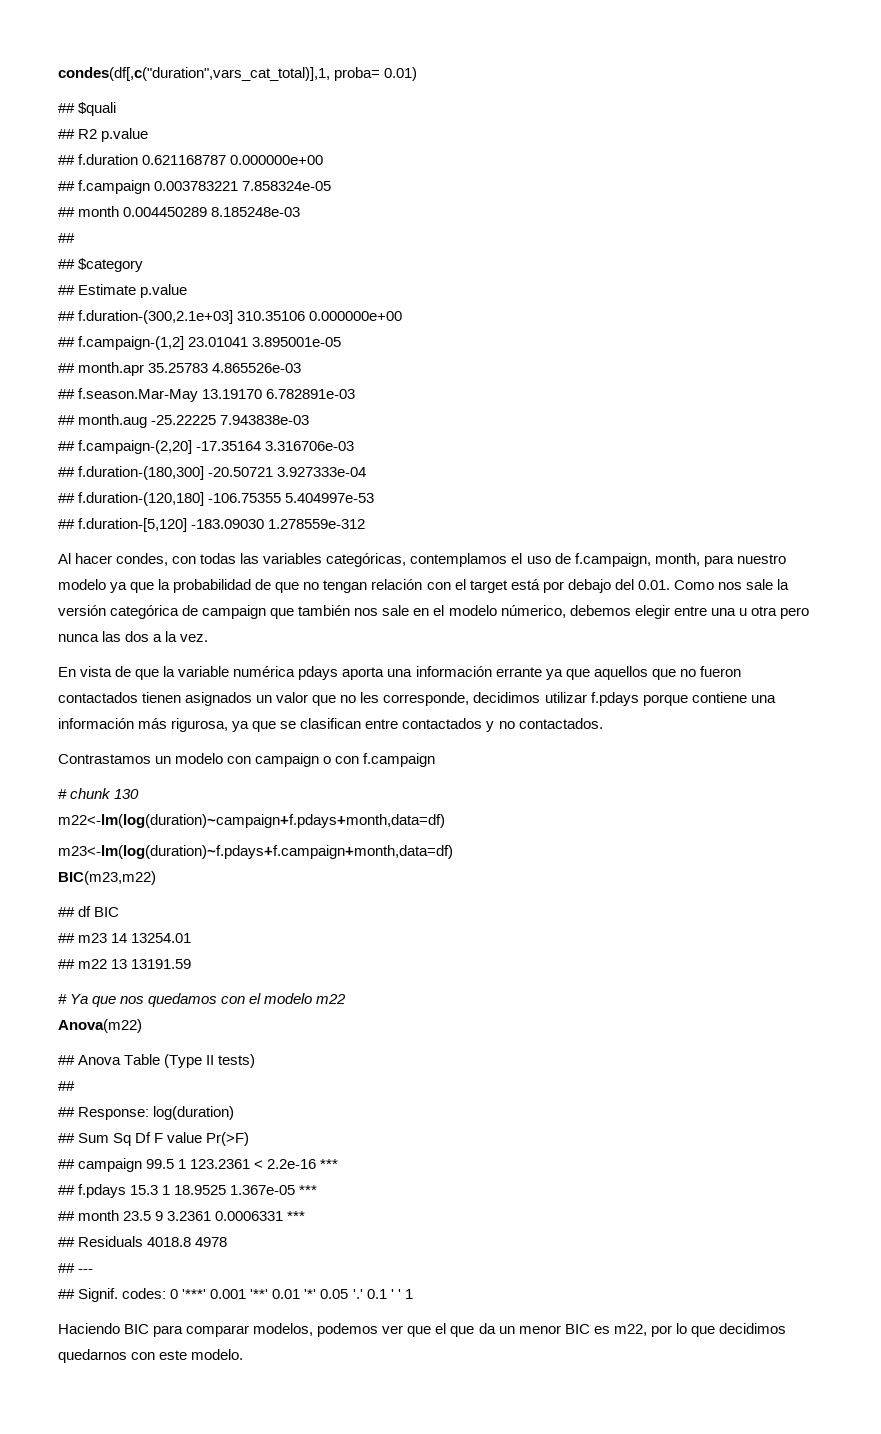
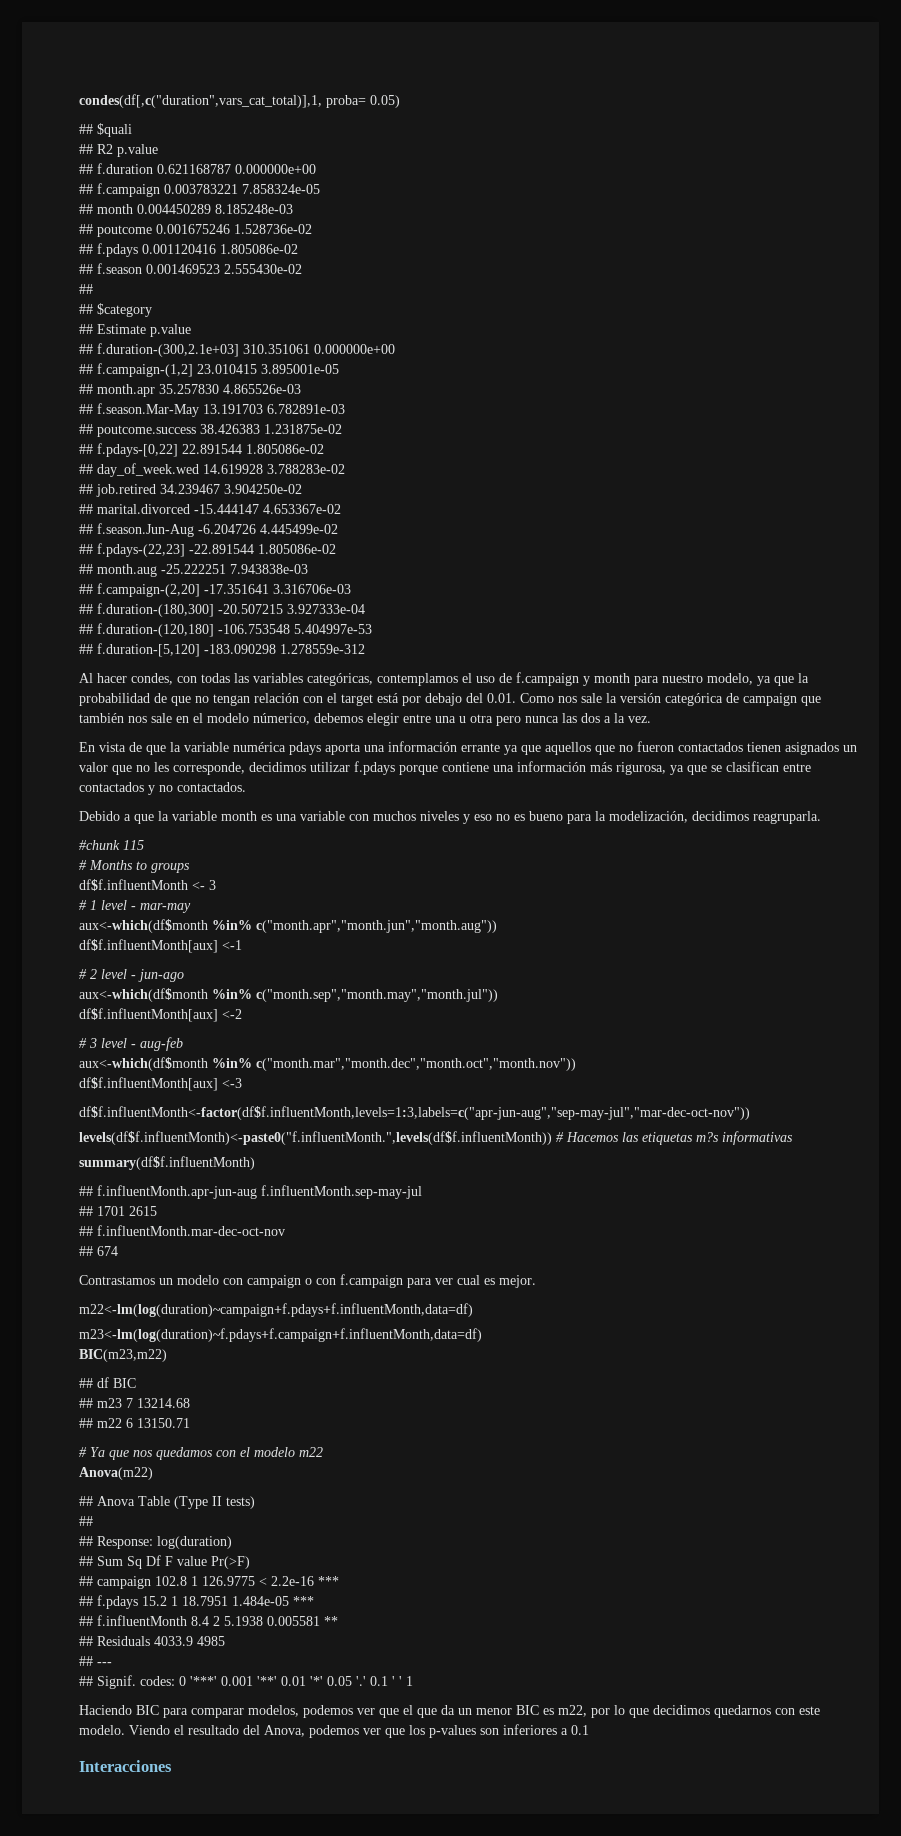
- condes(df[,c("duration",vars_cat_total)],1, proba= 0.01)
+ condes(df[,c("duration",vars_cat_total)],1, proba= 0.05)
+ ## poutcome 0.001675246 1.528736e-02
+ ## f.pdays 0.001120416 1.805086e-02
+ ## f.season 0.001469523 2.555430e-02
- ## f.duration-(300,2.1e+03] 310.35106 0.000000e+00
+ ## f.duration-(300,2.1e+03] 310.351061 0.000000e+00
- ## f.campaign-(1,2] 23.01041 3.895001e-05
+ ## f.campaign-(1,2] 23.010415 3.895001e-05
- ## month.apr 35.25783 4.865526e-03
+ ## month.apr 35.257830 4.865526e-03
- ## f.season.Mar-May 13.19170 6.782891e-03
+ ## f.season.Mar-May 13.191703 6.782891e-03
+ ## poutcome.success 38.426383 1.231875e-02
+ ## f.pdays-[0,22] 22.891544 1.805086e-02
+ ## day_of_week.wed 14.619928 3.788283e-02
+ ## job.retired 34.239467 3.904250e-02
+ ## marital.divorced -15.444147 4.653367e-02
+ ## f.season.Jun-Aug -6.204726 4.445499e-02
+ ## f.pdays-(22,23] -22.891544 1.805086e-02
- ## month.aug -25.22225 7.943838e-03
+ ## month.aug -25.222251 7.943838e-03
- ## f.campaign-(2,20] -17.35164 3.316706e-03
+ ## f.campaign-(2,20] -17.351641 3.316706e-03
- ## f.duration-(180,300] -20.50721 3.927333e-04
+ ## f.duration-(180,300] -20.507215 3.927333e-04
- ## f.duration-(120,180] -106.75355 5.404997e-53
+ ## f.duration-(120,180] -106.753548 5.404997e-53
- ## f.duration-[5,120] -183.09030 1.278559e-312
+ ## f.duration-[5,120] -183.090298 1.278559e-312
- Al hacer condes, con todas las variables categóricas, contemplamos el uso de f.campaign, month, para nuestro modelo ya que la probabilidad de que no tengan relación con el target está por debajo del 0.01. Como nos sale la versión categórica de campaign que también nos sale en el modelo númerico, debemos elegir entre una u otra pero nunca las dos a la vez.
+ Al hacer condes, con todas las variables categóricas, contemplamos el uso de f.campaign y month para nuestro modelo, ya que la probabilidad de que no tengan relación con el target está por debajo del 0.01. Como nos sale la versión categórica de campaign que también nos sale en el modelo númerico, debemos elegir entre una u otra pero nunca las dos a la vez.
+ Debido a que la variable month es una variable con muchos niveles y eso no es bueno para la modelización, decidimos reagruparla.
+ #chunk 115
+ # Months to groups
+ df$f.influentMonth <- 3
+ # 1 level - mar-may
+ aux<-which(df$month %in% c("month.apr","month.jun","month.aug"))
+ df$f.influentMonth[aux] <-1
+ # 2 level - jun-ago
+ aux<-which(df$month %in% c("month.sep","month.may","month.jul"))
+ df$f.influentMonth[aux] <-2
+ # 3 level - aug-feb
+ aux<-which(df$month %in% c("month.mar","month.dec","month.oct","month.nov"))
+ df$f.influentMonth[aux] <-3
+ df$f.influentMonth<-factor(df$f.influentMonth,levels=1:3,labels=c("apr-jun-aug","sep-may-jul","mar-dec-oct-nov"))
+ levels(df$f.influentMonth)<-paste0("f.influentMonth.",levels(df$f.influentMonth)) # Hacemos las etiquetas m?s informativas
+ summary(df$f.influentMonth)
+ ## f.influentMonth.apr-jun-aug f.influentMonth.sep-may-jul
+ ## 1701 2615
+ ## f.influentMonth.mar-dec-oct-nov
+ ## 674
- Contrastamos un modelo con campaign o con f.campaign
- # chunk 130
- m22<-lm(log(duration)~campaign+f.pdays+month,data=df)
- m23<-lm(log(duration)~f.pdays+f.campaign+month,data=df)
+ Contrastamos un modelo con campaign o con f.campaign para ver cual es mejor.
+ m22<-lm(log(duration)~campaign+f.pdays+f.influentMonth,data=df)
+ m23<-lm(log(duration)~f.pdays+f.campaign+f.influentMonth,data=df)
- ## m23 14 13254.01
+ ## m23 7 13214.68
- ## m22 13 13191.59
+ ## m22 6 13150.71
- ## campaign 99.5 1 123.2361 < 2.2e-16 ***
+ ## campaign 102.8 1 126.9775 < 2.2e-16 ***
- ## f.pdays 15.3 1 18.9525 1.367e-05 ***
- ## month 23.5 9 3.2361 0.0006331 ***
+ ## f.pdays 15.2 1 18.7951 1.484e-05 ***
+ ## f.influentMonth 8.4 2 5.1938 0.005581 **
- ## Residuals 4018.8 4978
+ ## Residuals 4033.9 4985
+ Viendo el resultado del Anova, podemos ver que los p-values son inferiores a 0.1
+ Interacciones

